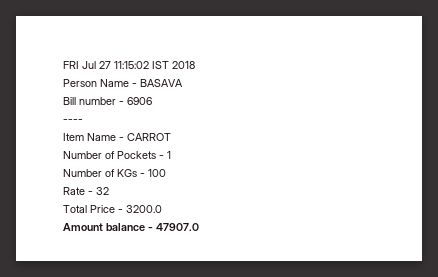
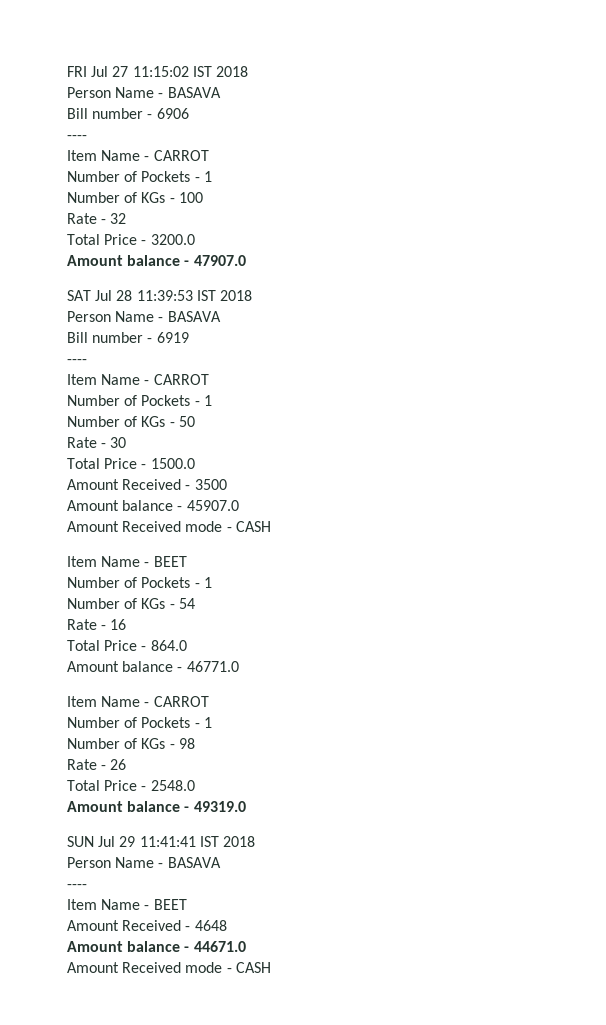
+ SAT Jul 28 11:39:53 IST 2018
+ Person Name - BASAVA
+ Bill number - 6919
+ ----
+ Item Name - CARROT
+ Number of Pockets - 1
+ Number of KGs - 50
+ Rate - 30
+ Total Price - 1500.0
+ Amount Received - 3500
+ Amount balance - 45907.0
+ Amount Received mode - CASH
+ Item Name - BEET
+ Number of Pockets - 1
+ Number of KGs - 54
+ Rate - 16
+ Total Price - 864.0
+ Amount balance - 46771.0
+ Item Name - CARROT
+ Number of Pockets - 1
+ Number of KGs - 98
+ Rate - 26
+ Total Price - 2548.0
+ Amount balance - 49319.0
+ SUN Jul 29 11:41:41 IST 2018
+ Person Name - BASAVA
+ ----
+ Item Name - BEET
+ Amount Received - 4648
+ Amount balance - 44671.0
+ Amount Received mode - CASH

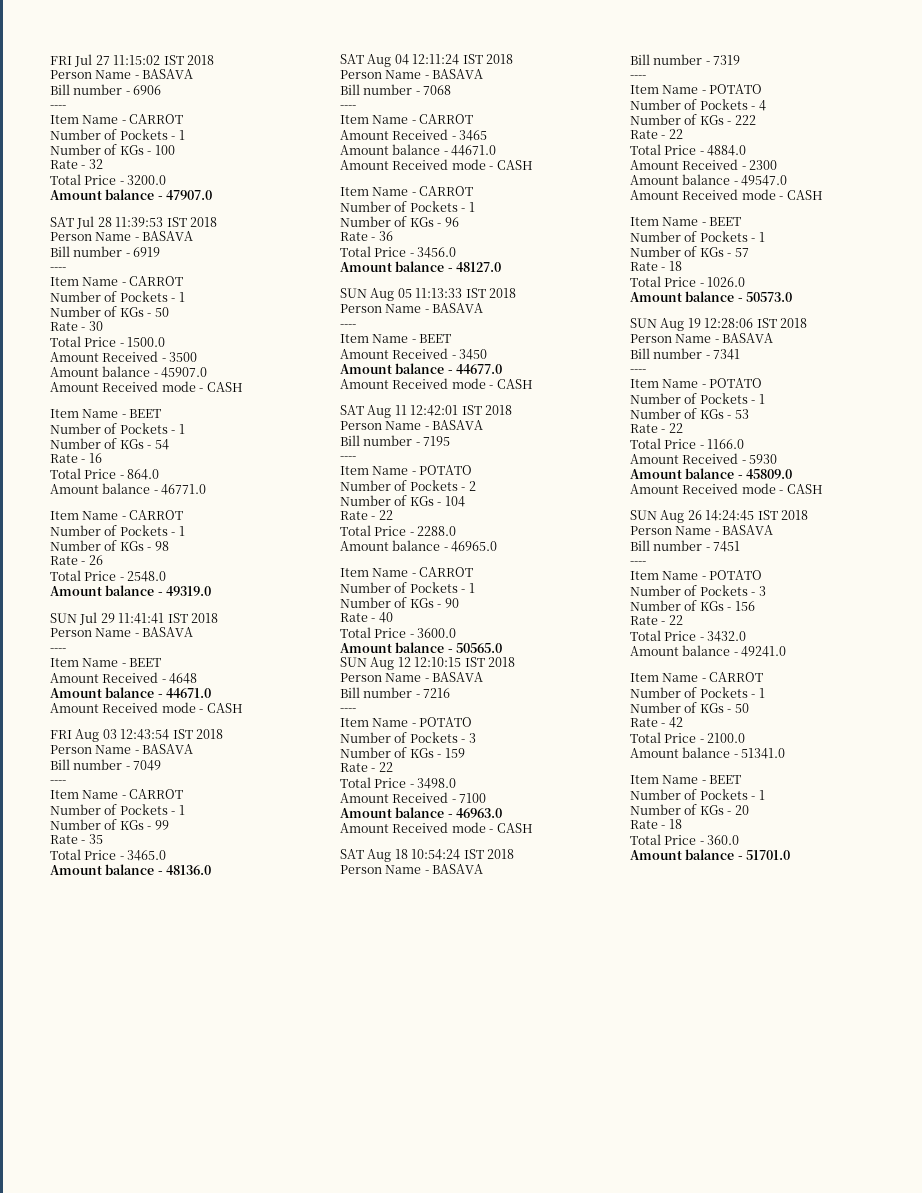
+ FRI Aug 03 12:43:54 IST 2018
+ Person Name - BASAVA
+ Bill number - 7049
+ ----
+ Item Name - CARROT
+ Number of Pockets - 1
+ Number of KGs - 99
+ Rate - 35
+ Total Price - 3465.0
+ Amount balance - 48136.0
+ SAT Aug 04 12:11:24 IST 2018
+ Person Name - BASAVA
+ Bill number - 7068
+ ----
+ Item Name - CARROT
+ Amount Received - 3465
+ Amount balance - 44671.0
+ Amount Received mode - CASH
+ Item Name - CARROT
+ Number of Pockets - 1
+ Number of KGs - 96
+ Rate - 36
+ Total Price - 3456.0
+ Amount balance - 48127.0
+ SUN Aug 05 11:13:33 IST 2018
+ Person Name - BASAVA
+ ----
+ Item Name - BEET
+ Amount Received - 3450
+ Amount balance - 44677.0
+ Amount Received mode - CASH
+ SAT Aug 11 12:42:01 IST 2018
+ Person Name - BASAVA
+ Bill number - 7195
+ ----
+ Item Name - POTATO
+ Number of Pockets - 2
+ Number of KGs - 104
+ Rate - 22
+ Total Price - 2288.0
+ Amount balance - 46965.0
+ Item Name - CARROT
+ Number of Pockets - 1
+ Number of KGs - 90
+ Rate - 40
+ Total Price - 3600.0
+ Amount balance - 50565.0
+ SUN Aug 12 12:10:15 IST 2018
+ Person Name - BASAVA
+ Bill number - 7216
+ ----
+ Item Name - POTATO
+ Number of Pockets - 3
+ Number of KGs - 159
+ Rate - 22
+ Total Price - 3498.0
+ Amount Received - 7100
+ Amount balance - 46963.0
+ Amount Received mode - CASH
+ SAT Aug 18 10:54:24 IST 2018
+ Person Name - BASAVA
+ Bill number - 7319
+ ----
+ Item Name - POTATO
+ Number of Pockets - 4
+ Number of KGs - 222
+ Rate - 22
+ Total Price - 4884.0
+ Amount Received - 2300
+ Amount balance - 49547.0
+ Amount Received mode - CASH
+ Item Name - BEET
+ Number of Pockets - 1
+ Number of KGs - 57
+ Rate - 18
+ Total Price - 1026.0
+ Amount balance - 50573.0
+ SUN Aug 19 12:28:06 IST 2018
+ Person Name - BASAVA
+ Bill number - 7341
+ ----
+ Item Name - POTATO
+ Number of Pockets - 1
+ Number of KGs - 53
+ Rate - 22
+ Total Price - 1166.0
+ Amount Received - 5930
+ Amount balance - 45809.0
+ Amount Received mode - CASH
+ SUN Aug 26 14:24:45 IST 2018
+ Person Name - BASAVA
+ Bill number - 7451
+ ----
+ Item Name - POTATO
+ Number of Pockets - 3
+ Number of KGs - 156
+ Rate - 22
+ Total Price - 3432.0
+ Amount balance - 49241.0
+ Item Name - CARROT
+ Number of Pockets - 1
+ Number of KGs - 50
+ Rate - 42
+ Total Price - 2100.0
+ Amount balance - 51341.0
+ Item Name - BEET
+ Number of Pockets - 1
+ Number of KGs - 20
+ Rate - 18
+ Total Price - 360.0
+ Amount balance - 51701.0

